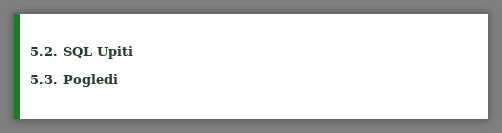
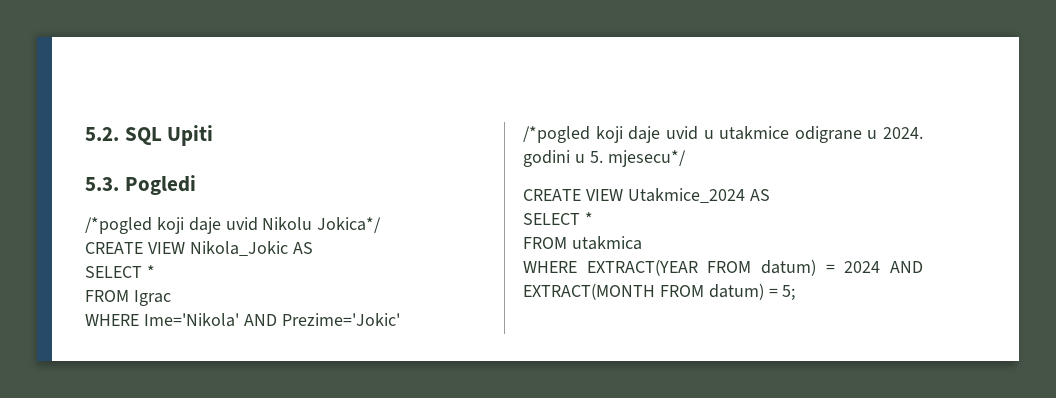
+ /*pogled koji daje uvid Nikolu Jokica*/
+ CREATE VIEW Nikola_Jokic AS
+ SELECT *
+ FROM Igrac
+ WHERE Ime='Nikola' AND Prezime='Jokic'
+ /*pogled koji daje uvid u utakmice odigrane u 2024. godini u 5. mjesecu*/
+ CREATE VIEW Utakmice_2024 AS
+ SELECT *
+ FROM utakmica
+ WHERE EXTRACT(YEAR FROM datum) = 2024 AND EXTRACT(MONTH FROM datum) = 5;

